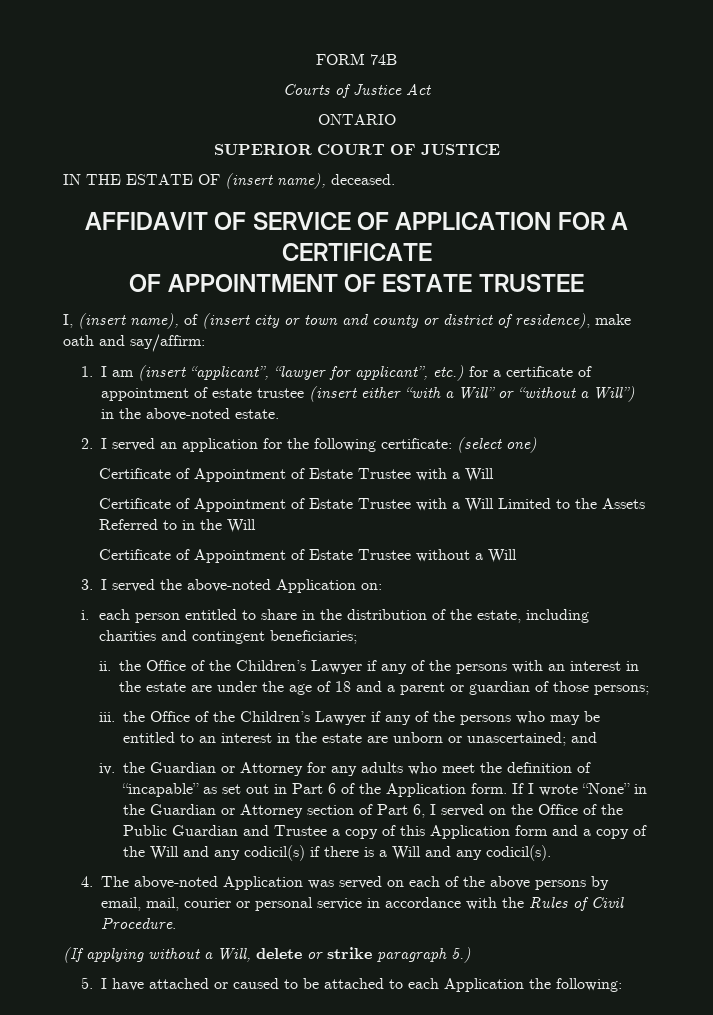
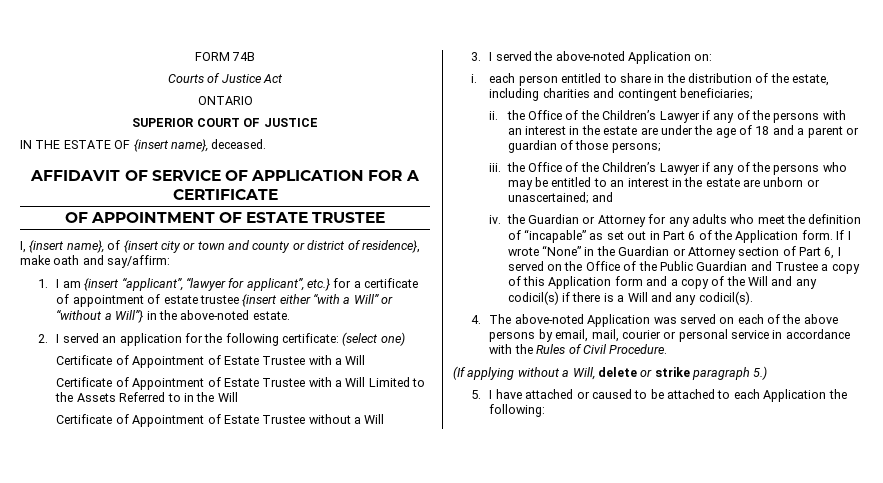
- IN THE ESTATE OF (insert name), deceased.
+ IN THE ESTATE OF {insert name}, deceased.
- I, (insert name), of (insert city or town and county or district of residence), make oath and say/affirm:
+ I, {insert name}, of {insert city or town and county or district of residence}, make oath and say/affirm:
- 1. I am (insert “applicant”, “lawyer for applicant”, etc.) for a certificate of appointment of estate trustee (insert either “with a Will” or “without a Will”) in the above-noted estate.
+ 1. I am {insert “applicant”, “lawyer for applicant”, etc.} for a certificate of appointment of estate trustee {insert either “with a Will” or “without a Will”} in the above-noted estate.

